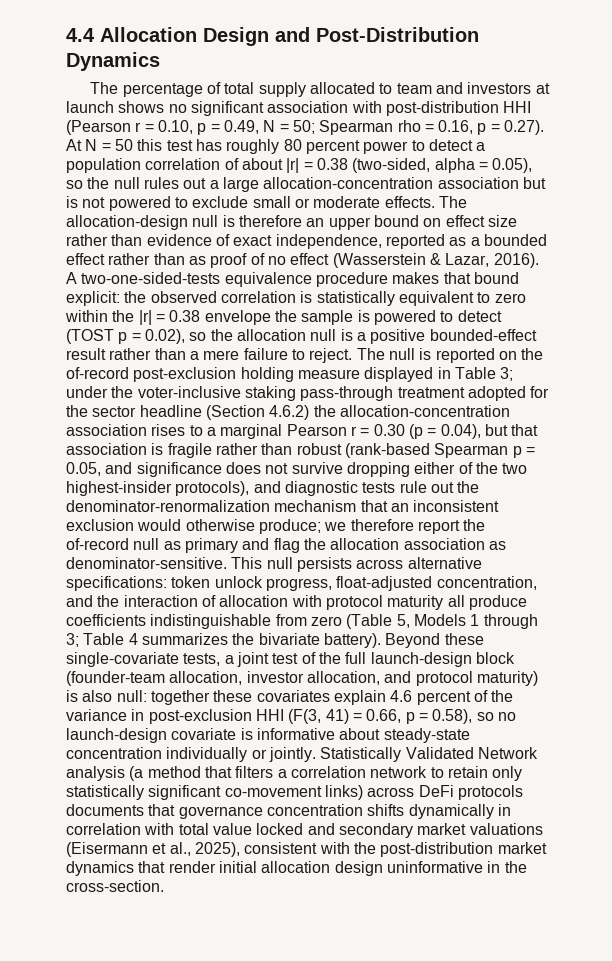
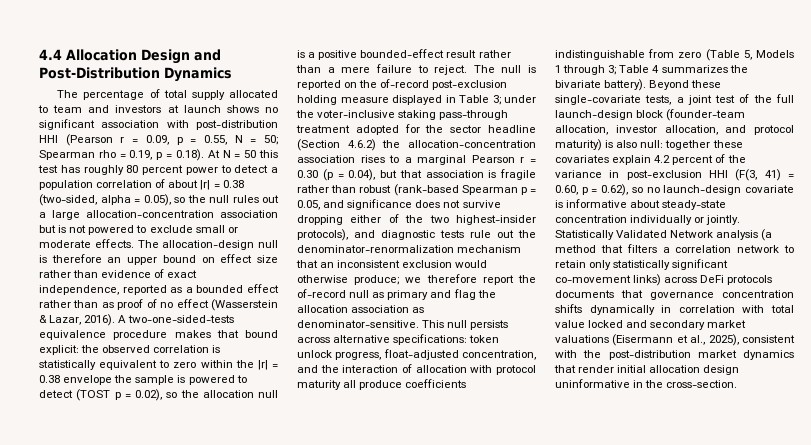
- The percentage of total supply allocated to team and investors at launch shows no significant association with post-distribution HHI (Pearson r = 0.10, p = 0.49, N = 50;
+ The percentage of total supply allocated to team and investors at launch shows no significant association with post-distribution HHI (Pearson r = 0.09, p = 0.55, N = 50;
- Spearman rho = 0.16, p = 0.27). At N = 50 this test has roughly 80 percent power to detect a population correlation of about |r| = 0.38 (two-sided, alpha = 0.05), so the null rules out a large allocation-concentration association but is not powered to exclude small or moderate effects.
+ Spearman rho = 0.19, p = 0.18). At N = 50 this test has roughly 80 percent power to detect a population correlation of about |r| = 0.38 (two-sided, alpha = 0.05), so the null rules out a large allocation-concentration association but is not powered to exclude small or moderate effects.
- Beyond these single-covariate tests, a joint test of the full launch-design block (founder-team allocation, investor allocation, and protocol maturity) is also null: together these covariates explain 4.6 percent of the variance in post-exclusion HHI (F(3, 41) = 0.66, p = 0.58), so no launch-design covariate is informative about steady-state concentration individually or jointly.
+ Beyond these single-covariate tests, a joint test of the full launch-design block (founder-team allocation, investor allocation, and protocol maturity) is also null: together these covariates explain 4.2 percent of the variance in post-exclusion HHI (F(3, 41) = 0.60, p = 0.62), so no launch-design covariate is informative about steady-state concentration individually or jointly.

